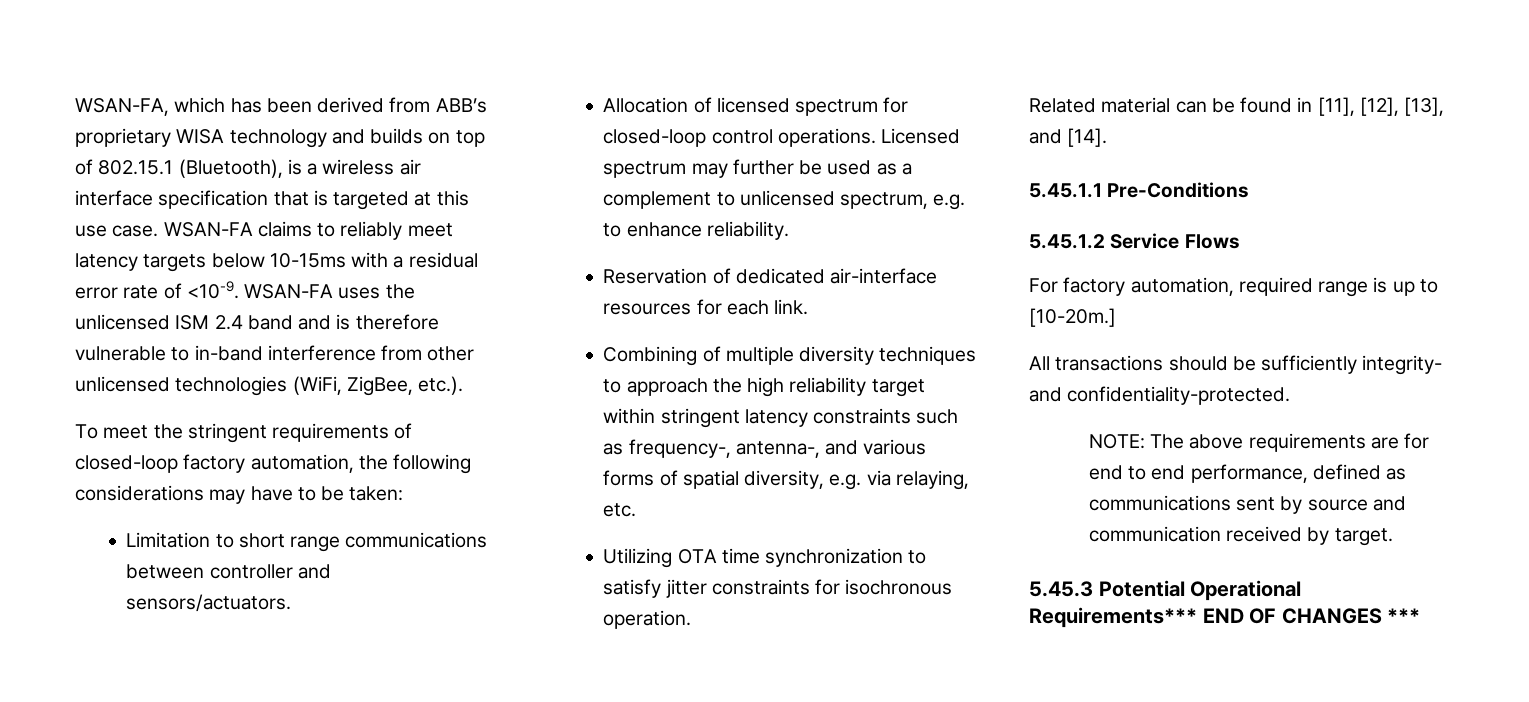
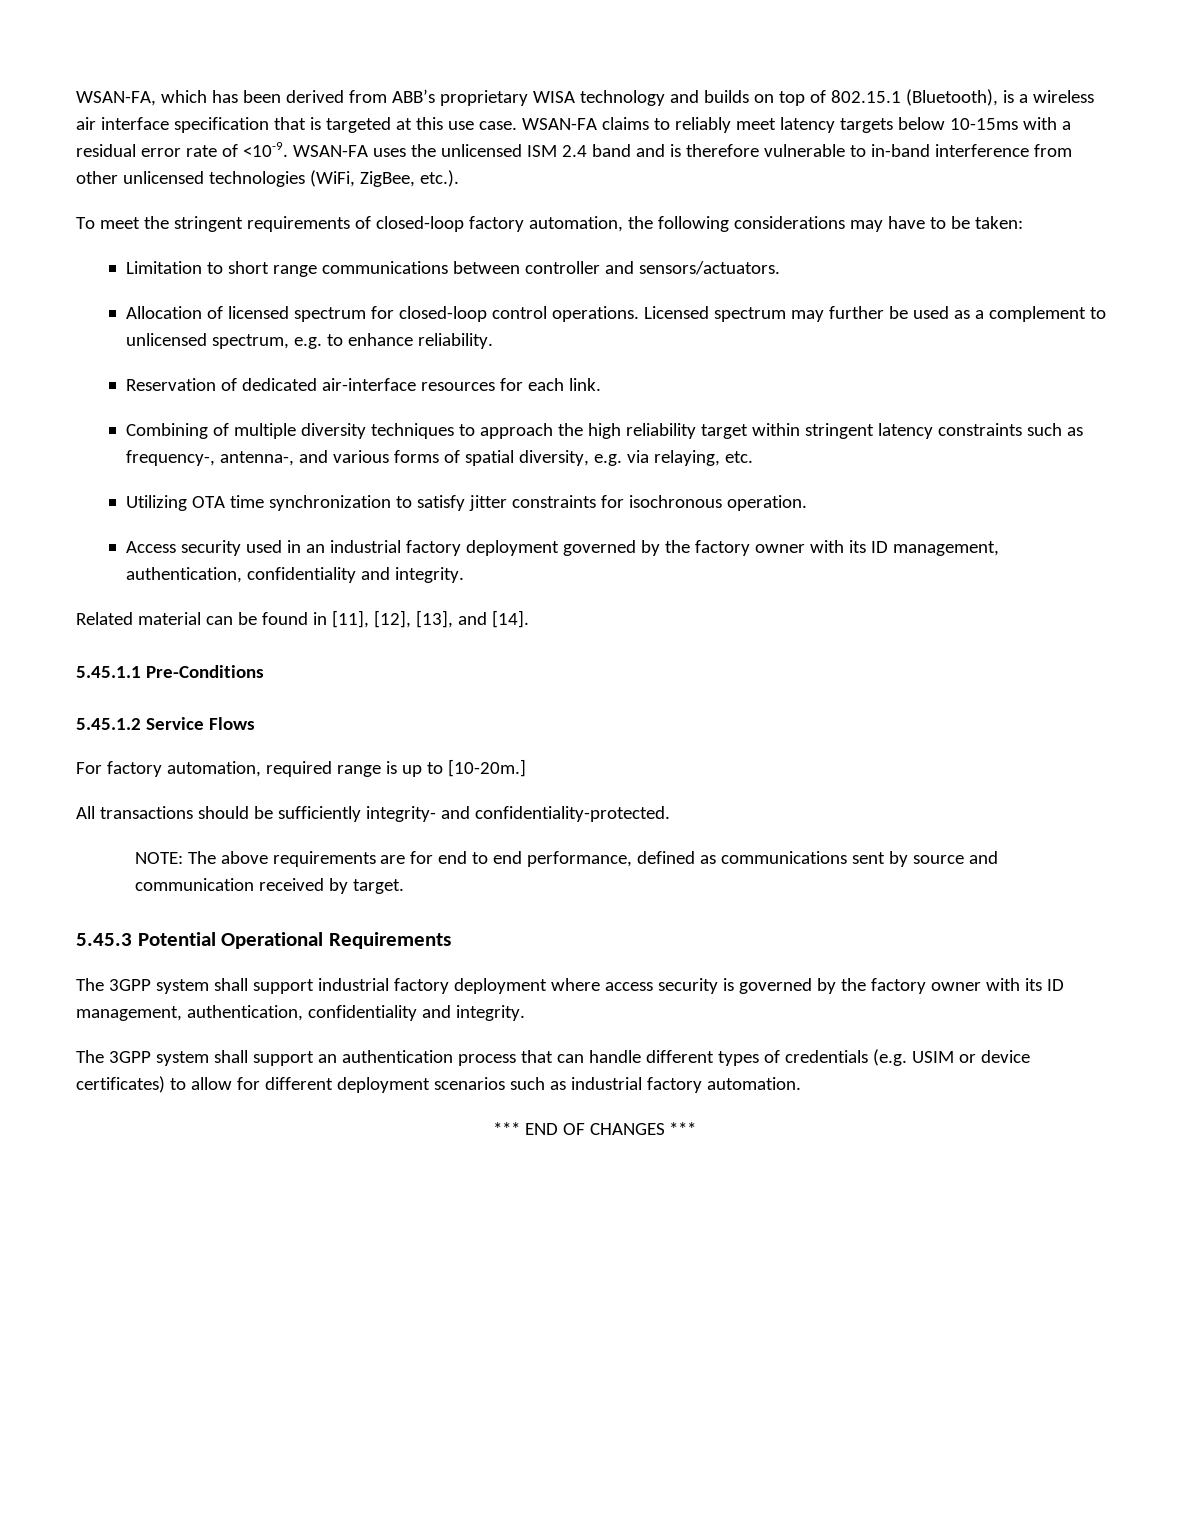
+ Access security used in an industrial factory deployment governed by the factory owner with its ID management, authentication, confidentiality and integrity.
- 5.45.3 Potential Operational Requirements*** END OF CHANGES ***
+ 5.45.3 Potential Operational Requirements
+ The 3GPP system shall support industrial factory deployment where access security is governed by the factory owner with its ID management, authentication, confidentiality and integrity.
+ The 3GPP system shall support an authentication process that can handle different types of credentials (e.g. USIM or device certificates) to allow for different deployment scenarios such as industrial factory automation.
+ *** END OF CHANGES ***

